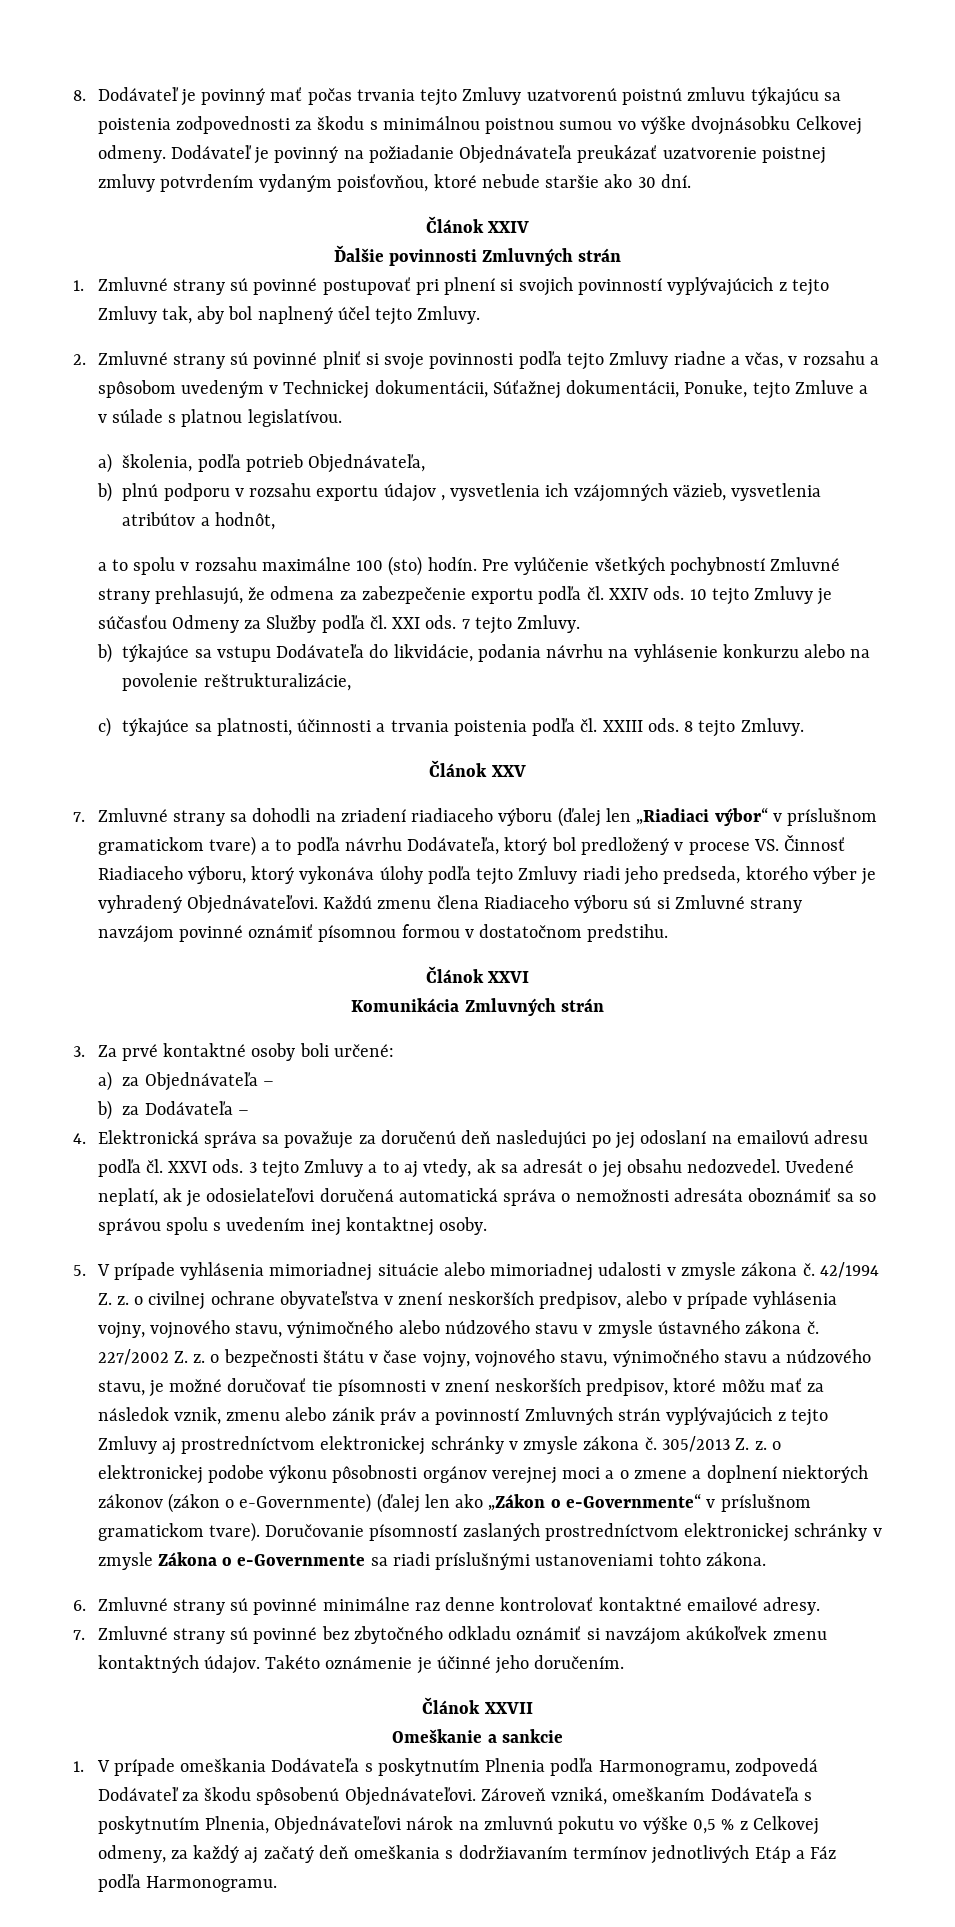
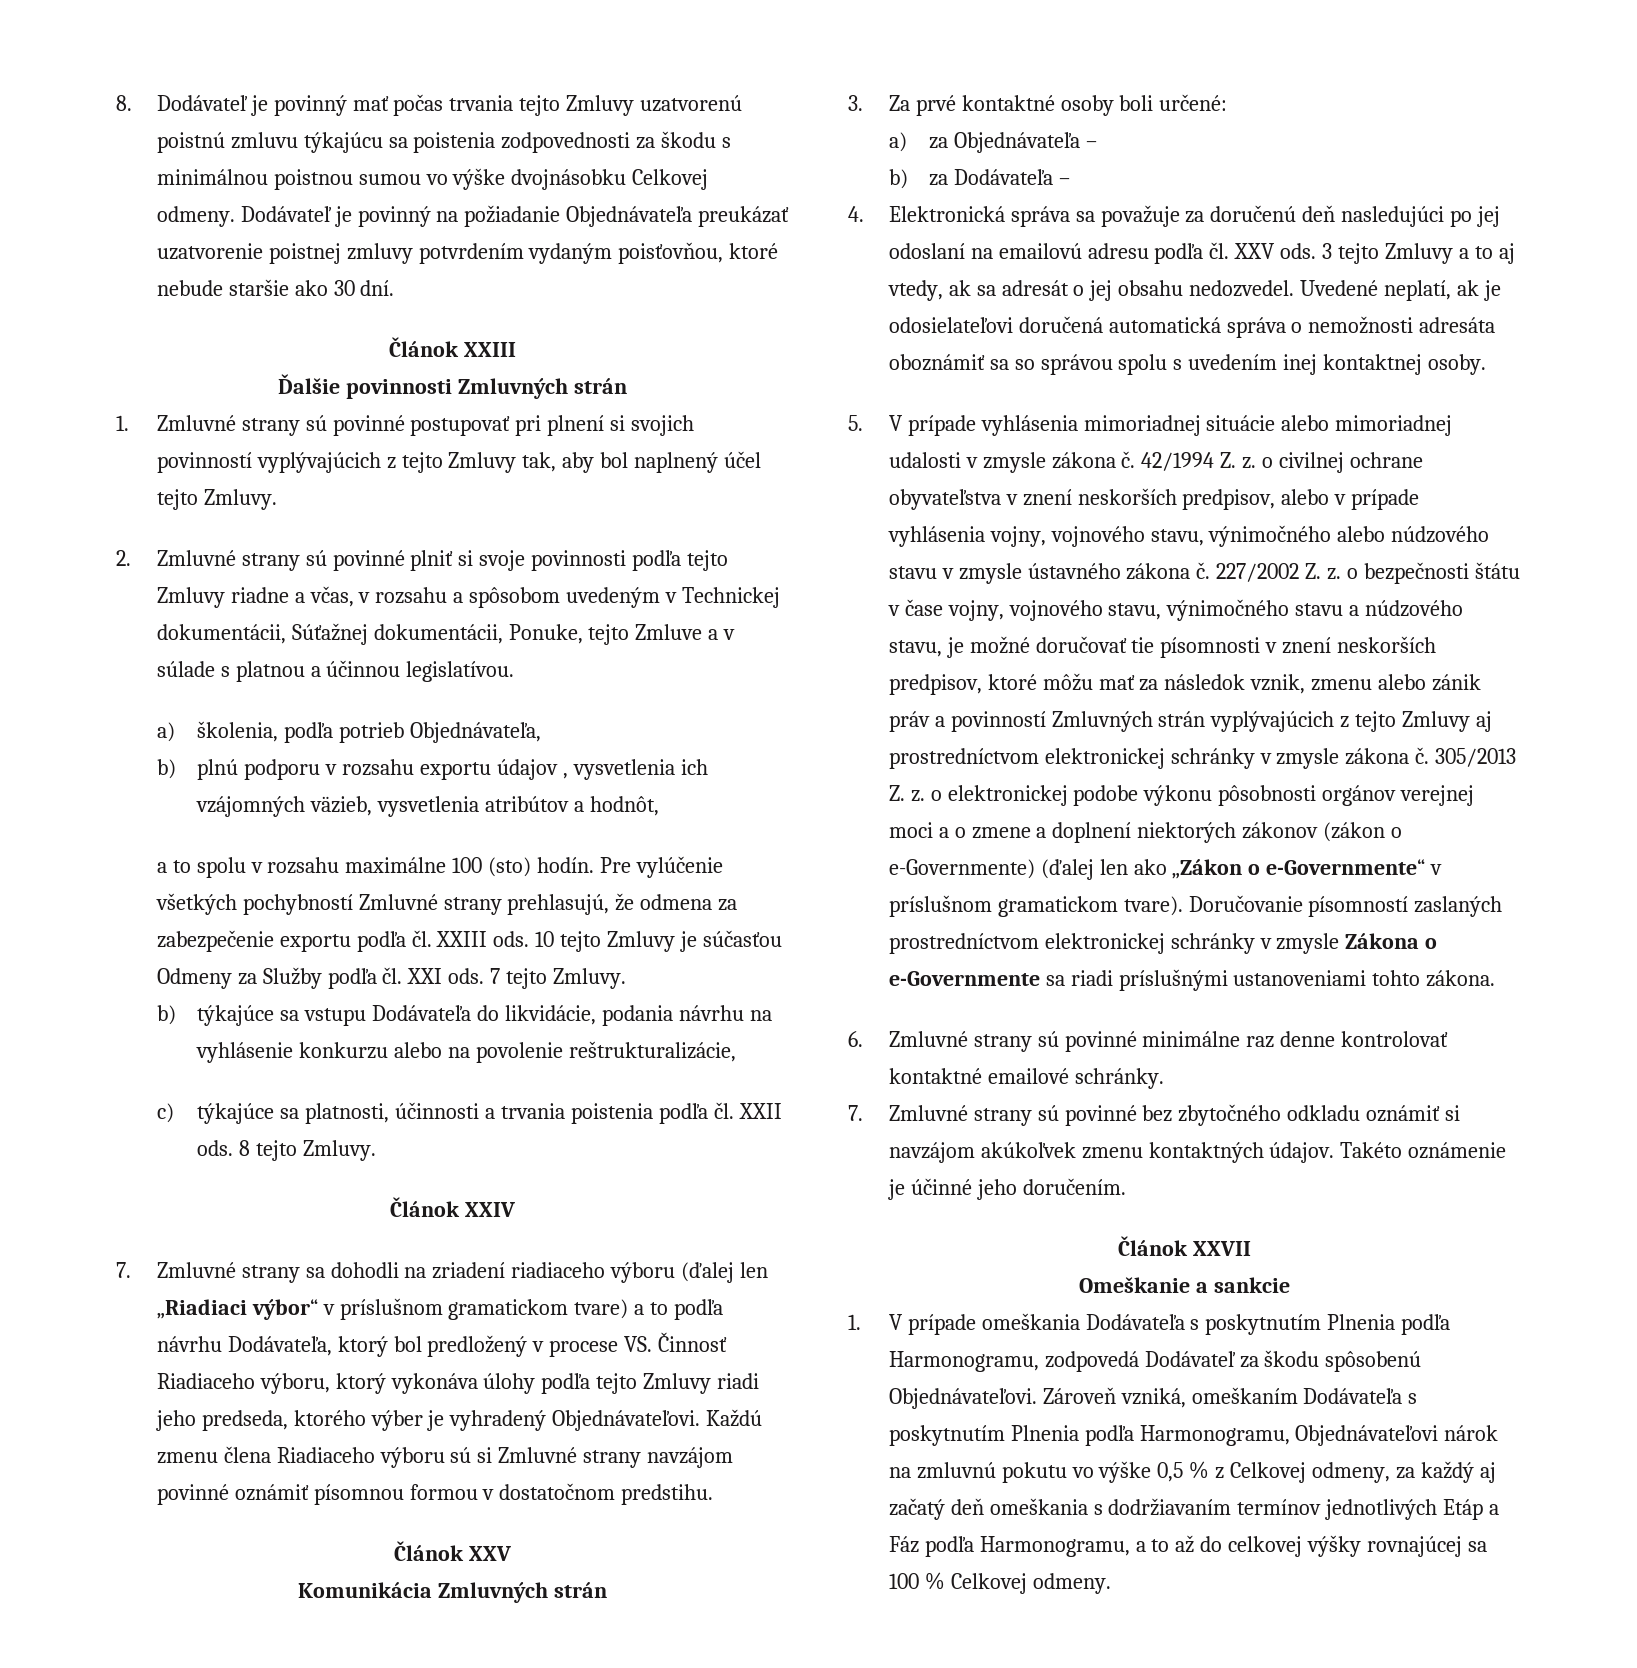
- Článok XXIV
+ Článok XXIII
- 2. Zmluvné strany sú povinné plniť si svoje povinnosti podľa tejto Zmluvy riadne a včas, v rozsahu a spôsobom uvedeným v Technickej dokumentácii, Súťažnej dokumentácii, Ponuke, tejto Zmluve a v súlade s platnou legislatívou.
+ 2. Zmluvné strany sú povinné plniť si svoje povinnosti podľa tejto Zmluvy riadne a včas, v rozsahu a spôsobom uvedeným v Technickej dokumentácii, Súťažnej dokumentácii, Ponuke, tejto Zmluve a v súlade s platnou a účinnou legislatívou.
- Pre vylúčenie všetkých pochybností Zmluvné strany prehlasujú, že odmena za zabezpečenie exportu podľa čl. XXIV ods.
+ Pre vylúčenie všetkých pochybností Zmluvné strany prehlasujú, že odmena za zabezpečenie exportu podľa čl. XXIII ods.
- c) týkajúce sa platnosti, účinnosti a trvania poistenia podľa čl. XXIII ods.
+ c) týkajúce sa platnosti, účinnosti a trvania poistenia podľa čl. XXII ods.
- Článok XXV
+ Článok XXIV
- Článok XXVI
+ Článok XXV
- 4. Elektronická správa sa považuje za doručenú deň nasledujúci po jej odoslaní na emailovú adresu podľa čl. XXVI ods.
+ 4. Elektronická správa sa považuje za doručenú deň nasledujúci po jej odoslaní na emailovú adresu podľa čl. XXV ods.
- 6. Zmluvné strany sú povinné minimálne raz denne kontrolovať kontaktné emailové adresy.
+ 6. Zmluvné strany sú povinné minimálne raz denne kontrolovať kontaktné emailové schránky.
- Zároveň vzniká, omeškaním Dodávateľa s poskytnutím Plnenia, Objednávateľovi nárok na zmluvnú pokutu vo výške 0,5 % z Celkovej odmeny, za každý aj začatý deň omeškania s dodržiavaním termínov jednotlivých Etáp a Fáz podľa Harmonogramu.
+ Zároveň vzniká, omeškaním Dodávateľa s poskytnutím Plnenia podľa Harmonogramu, Objednávateľovi nárok na zmluvnú pokutu vo výške 0,5 % z Celkovej odmeny, za každý aj začatý deň omeškania s dodržiavaním termínov jednotlivých Etáp a Fáz podľa Harmonogramu, a to až do celkovej výšky rovnajúcej sa 100 % Celkovej odmeny.

